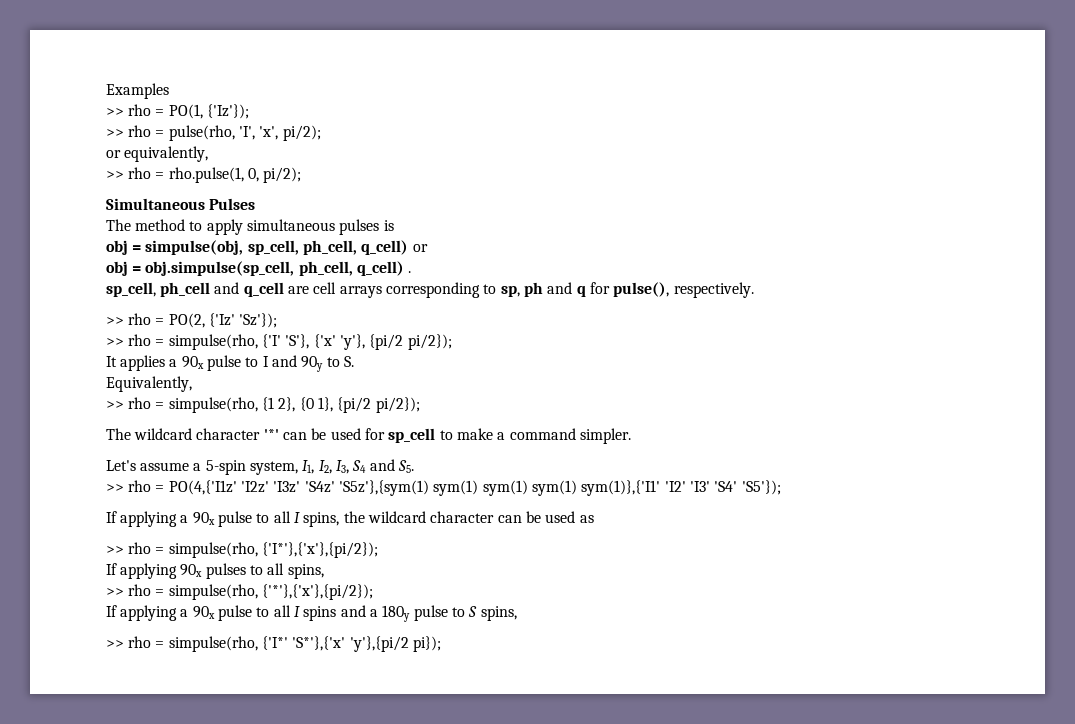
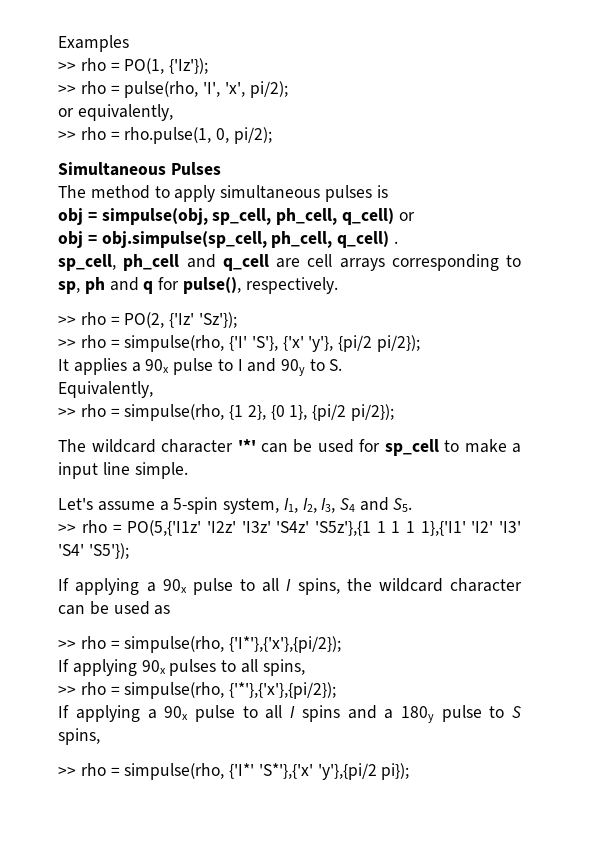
- The wildcard character '*' can be used for sp_cell to make a command simpler.
+ The wildcard character '*' can be used for sp_cell to make a input line simple.
- >> rho = PO(4,{'I1z' 'I2z' 'I3z' 'S4z' 'S5z'},{sym(1) sym(1) sym(1) sym(1) sym(1)},{'I1' 'I2' 'I3' 'S4' 'S5'});
+ >> rho = PO(5,{'I1z' 'I2z' 'I3z' 'S4z' 'S5z'},{1 1 1 1 1},{'I1' 'I2' 'I3' 'S4' 'S5'});

